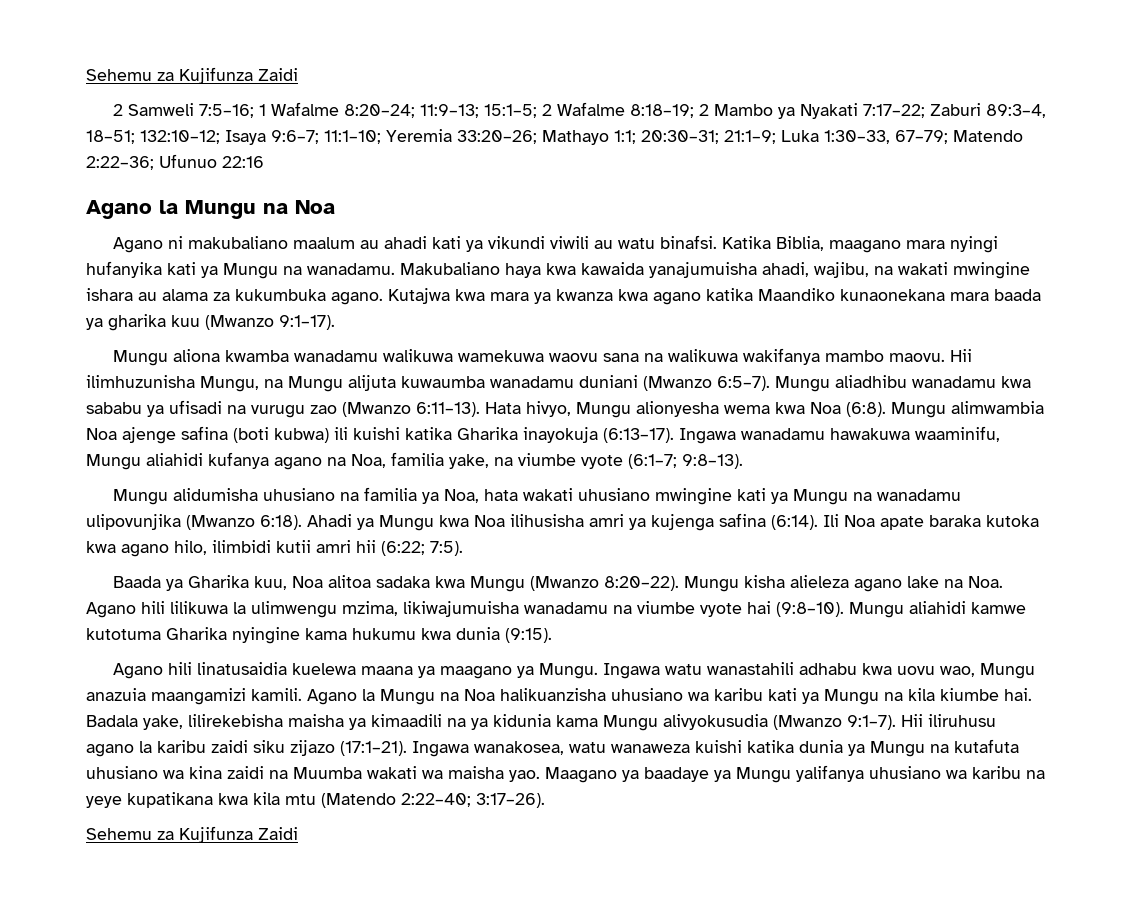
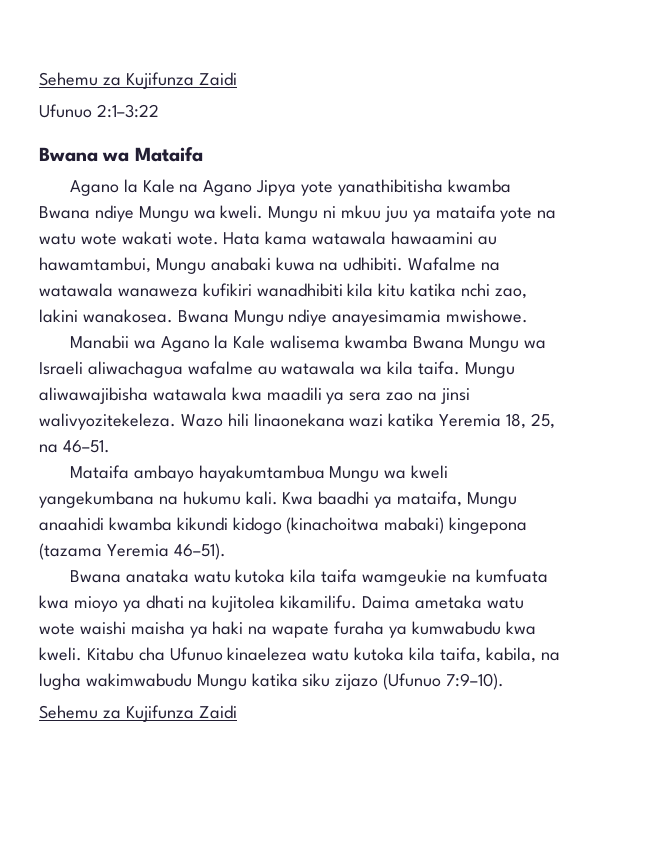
- 2 Samweli 7:5–16; 1 Wafalme 8:20–24; 11:9–13; 15:1–5; 2 Wafalme 8:18–19; 2 Mambo ya Nyakati 7:17–22; Zaburi 89:3–4, 18–51; 132:10–12; Isaya 9:6–7; 11:1–10; Yeremia 33:20–26; Mathayo 1:1; 20:30–31; 21:1–9; Luka 1:30–33, 67–79; Matendo 2:22–36; Ufunuo 22:16
- Agano la Mungu na Noa
- Agano ni makubaliano maalum au ahadi kati ya vikundi viwili au watu binafsi. Katika Biblia, maagano mara nyingi hufanyika kati ya Mungu na wanadamu. Makubaliano haya kwa kawaida yanajumuisha ahadi, wajibu, na wakati mwingine ishara au alama za kukumbuka agano. Kutajwa kwa mara ya kwanza kwa agano katika Maandiko kunaonekana mara baada ya gharika kuu (Mwanzo 9:1–17).
- Mungu aliona kwamba wanadamu walikuwa wamekuwa waovu sana na walikuwa wakifanya mambo maovu. Hii ilimhuzunisha Mungu, na Mungu alijuta kuwaumba wanadamu duniani (Mwanzo 6:5–7). Mungu aliadhibu wanadamu kwa sababu ya ufisadi na vurugu zao (Mwanzo 6:11–13). Hata hivyo, Mungu alionyesha wema kwa Noa (6:8). Mungu alimwambia Noa ajenge safina (boti kubwa) ili kuishi katika Gharika inayokuja (6:13–17). Ingawa wanadamu hawakuwa waaminifu, Mungu aliahidi kufanya agano na Noa, familia yake, na viumbe vyote (6:1–7; 9:8–13).
- Mungu alidumisha uhusiano na familia ya Noa, hata wakati uhusiano mwingine kati ya Mungu na wanadamu ulipovunjika (Mwanzo 6:18). Ahadi ya Mungu kwa Noa ilihusisha amri ya kujenga safina (6:14). Ili Noa apate baraka kutoka kwa agano hilo, ilimbidi kutii amri hii (6:22; 7:5).
- Baada ya Gharika kuu, Noa alitoa sadaka kwa Mungu (Mwanzo 8:20–22). Mungu kisha alieleza agano lake na Noa. Agano hili lilikuwa la ulimwengu mzima, likiwajumuisha wanadamu na viumbe vyote hai (9:8–10). Mungu aliahidi kamwe kutotuma Gharika nyingine kama hukumu kwa dunia (9:15).
- Agano hili linatusaidia kuelewa maana ya maagano ya Mungu. Ingawa watu wanastahili adhabu kwa uovu wao, Mungu anazuia maangamizi kamili. Agano la Mungu na Noa halikuanzisha uhusiano wa karibu kati ya Mungu na kila kiumbe hai. Badala yake, lilirekebisha maisha ya kimaadili na ya kidunia kama Mungu alivyokusudia (Mwanzo 9:1–7). Hii iliruhusu agano la karibu zaidi siku zijazo (17:1–21). Ingawa wanakosea, watu wanaweza kuishi katika dunia ya Mungu na kutafuta uhusiano wa kina zaidi na Muumba wakati wa maisha yao. Maagano ya baadaye ya Mungu yalifanya uhusiano wa karibu na yeye kupatikana kwa kila mtu (Matendo 2:22–40; 3:17–26).
+ Ufunuo 2:1–3:22
+ Bwana wa Mataifa
+ Agano la Kale na Agano Jipya yote yanathibitisha kwamba Bwana ndiye Mungu wa kweli. Mungu ni mkuu juu ya mataifa yote na watu wote wakati wote. Hata kama watawala hawaamini au hawamtambui, Mungu anabaki kuwa na udhibiti. Wafalme na watawala wanaweza kufikiri wanadhibiti kila kitu katika nchi zao, lakini wanakosea. Bwana Mungu ndiye anayesimamia mwishowe.
+ Manabii wa Agano la Kale walisema kwamba Bwana Mungu wa Israeli aliwachagua wafalme au watawala wa kila taifa. Mungu aliwawajibisha watawala kwa maadili ya sera zao na jinsi walivyozitekeleza. Wazo hili linaonekana wazi katika Yeremia 18, 25, na 46–51.
+ Mataifa ambayo hayakumtambua Mungu wa kweli yangekumbana na hukumu kali. Kwa baadhi ya mataifa, Mungu anaahidi kwamba kikundi kidogo (kinachoitwa mabaki) kingepona (tazama Yeremia 46–51).
+ Bwana anataka watu kutoka kila taifa wamgeukie na kumfuata kwa mioyo ya dhati na kujitolea kikamilifu. Daima ametaka watu wote waishi maisha ya haki na wapate furaha ya kumwabudu kwa kweli. Kitabu cha Ufunuo kinaelezea watu kutoka kila taifa, kabila, na lugha wakimwabudu Mungu katika siku zijazo (Ufunuo 7:9–10).

